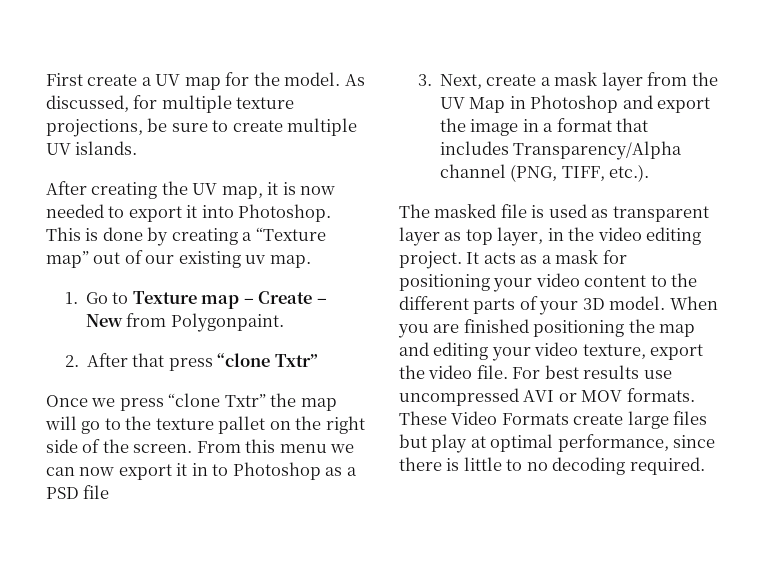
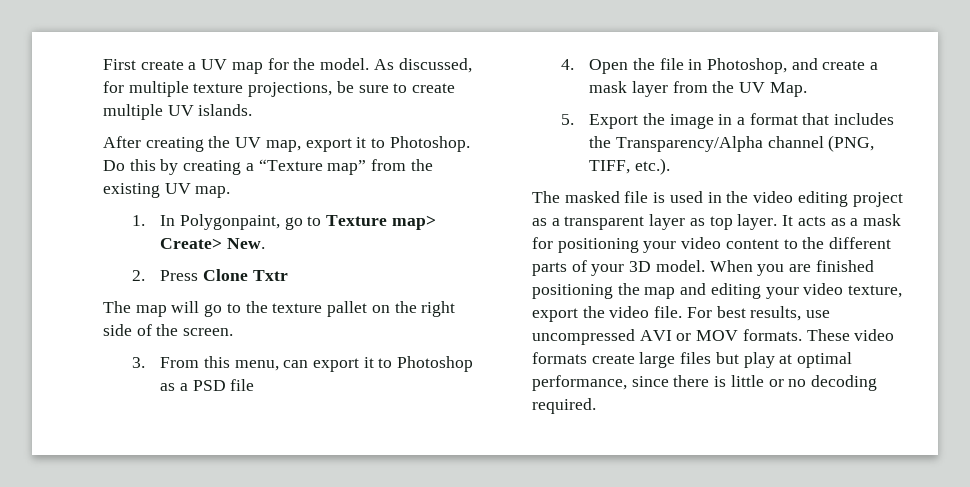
- After creating the UV map, it is now needed to export it into Photoshop. This is done by creating a “Texture map” out of our existing uv map.
- 1. Go to Texture map – Create – New from Polygonpaint.
- 2. After that press “clone Txtr”
- Once we press “clone Txtr” the map will go to the texture pallet on the right side of the screen. From this menu we can now export it in to Photoshop as a PSD file
+ After creating the UV map, export it to Photoshop. Do this by creating a “Texture map” from the existing UV map.
+ 1. In Polygonpaint, go to Texture map> Create> New.
+ 2. Press Clone Txtr
+ The map will go to the texture pallet on the right side of the screen.
+ 3. From this menu, can export it to Photoshop as a PSD file
- 3. Next, create a mask layer from the UV Map in Photoshop and export the image in a format that includes Transparency/Alpha channel (PNG, TIFF, etc.).
+ 4. Open the file in Photoshop, and create a mask layer from the UV Map.
+ 5. Export the image in a format that includes the Transparency/Alpha channel (PNG, TIFF, etc.).
- The masked file is used as transparent layer as top layer, in the video editing project.
+ The masked file is used in the video editing project as a transparent layer as top layer.
- For best results use uncompressed AVI or MOV formats.
+ For best results, use uncompressed AVI or MOV formats.
- These Video Formats create large files but play at optimal performance, since there is little to no decoding required.
+ These video formats create large files but play at optimal performance, since there is little or no decoding required.

